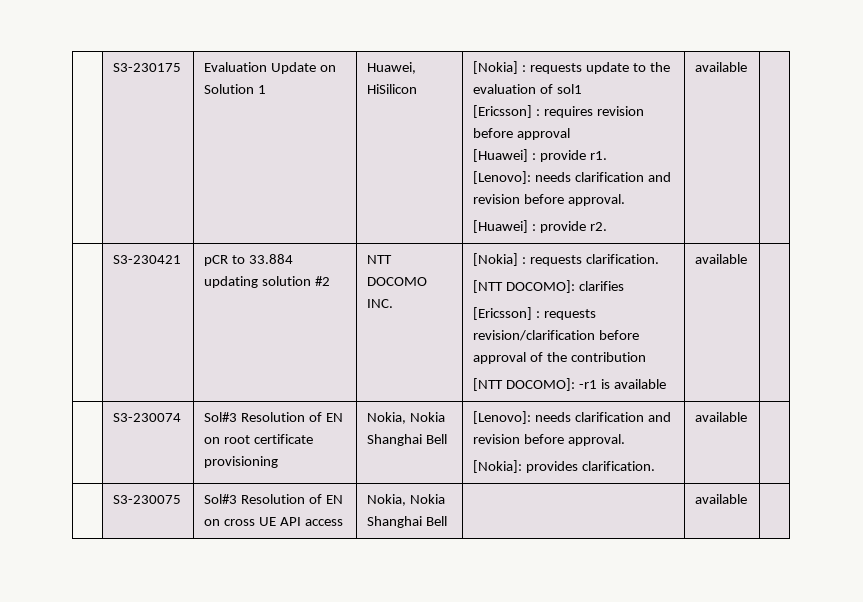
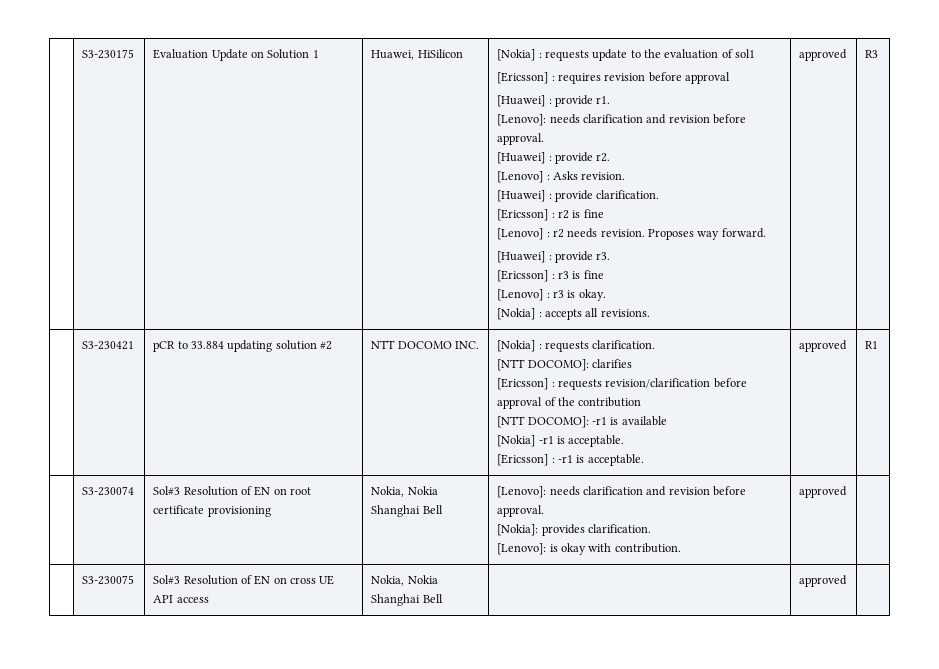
- [Huawei] : provide r2. | available
+ [Huawei] : provide r2.
+ [Lenovo] : Asks revision.
+ [Huawei] : provide clarification.
+ [Ericsson] : r2 is fine
+ [Lenovo] : r2 needs revision. Proposes way forward.
+ [Huawei] : provide r3.
+ [Ericsson] : r3 is fine
+ [Lenovo] : r3 is okay.
+ [Nokia] : accepts all revisions. | approved | R3
- [NTT DOCOMO]: -r1 is available | available
+ [NTT DOCOMO]: -r1 is available
+ [Nokia] -r1 is acceptable.
+ [Ericsson] : -r1 is acceptable. | approved | R1
  | S3-230074 | Sol#3 Resolution of EN on root certificate provisioning | Nokia, Nokia Shanghai Bell | [Lenovo]: needs clarification and revision before approval.
- [Nokia]: provides clarification. | available |
+ [Nokia]: provides clarification.
+ [Lenovo]: is okay with contribution. | approved |
- | S3-230075 | Sol#3 Resolution of EN on cross UE API access | Nokia, Nokia Shanghai Bell | | available |
+ | S3-230075 | Sol#3 Resolution of EN on cross UE API access | Nokia, Nokia Shanghai Bell | | approved |

